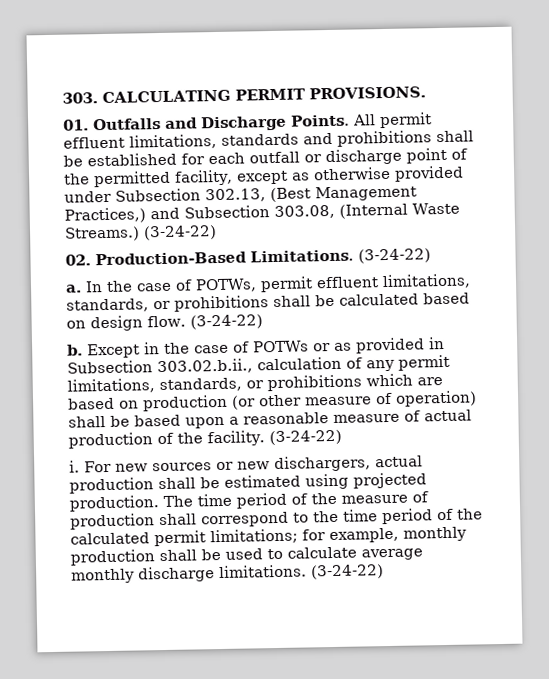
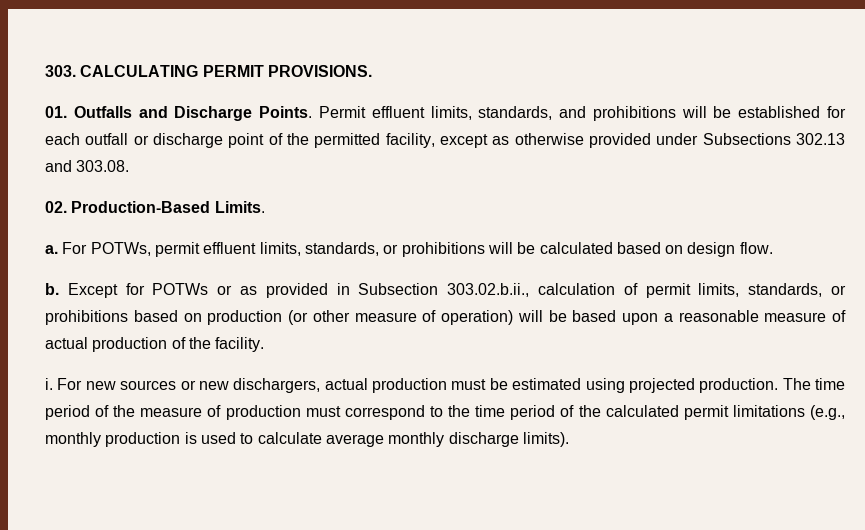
- All permit effluent limitations, standards and prohibitions shall be established for each outfall or discharge point of the permitted facility, except as otherwise provided under Subsection 302.13, (Best Management Practices,) and Subsection 303.08, (Internal Waste Streams.) (3-24-22)
+ Permit effluent limits, standards, and prohibitions will be established for each outfall or discharge point of the permitted facility, except as otherwise provided under Subsections 302.13 and 303.08.
- 02. Production-Based Limitations. (3-24-22)
+ 02. Production-Based Limits.
- In the case of POTWs, permit effluent limitations, standards, or prohibitions shall be calculated based on design flow. (3-24-22)
+ For POTWs, permit effluent limits, standards, or prohibitions will be calculated based on design flow.
- Except in the case of POTWs or as provided in Subsection 303.02.b.ii., calculation of any permit limitations, standards, or prohibitions which are based on production (or other measure of operation) shall be based upon a reasonable measure of actual production of the facility. (3-24-22)
+ Except for POTWs or as provided in Subsection 303.02.b.ii., calculation of permit limits, standards, or prohibitions based on production (or other measure of operation) will be based upon a reasonable measure of actual production of the facility.
- For new sources or new dischargers, actual production shall be estimated using projected production.
+ For new sources or new dischargers, actual production must be estimated using projected production.
- The time period of the measure of production shall correspond to the time period of the calculated permit limitations; for example, monthly production shall be used to calculate average monthly discharge limitations. (3-24-22)
+ The time period of the measure of production must correspond to the time period of the calculated permit limitations (e.g., monthly production is used to calculate average monthly discharge limits).

